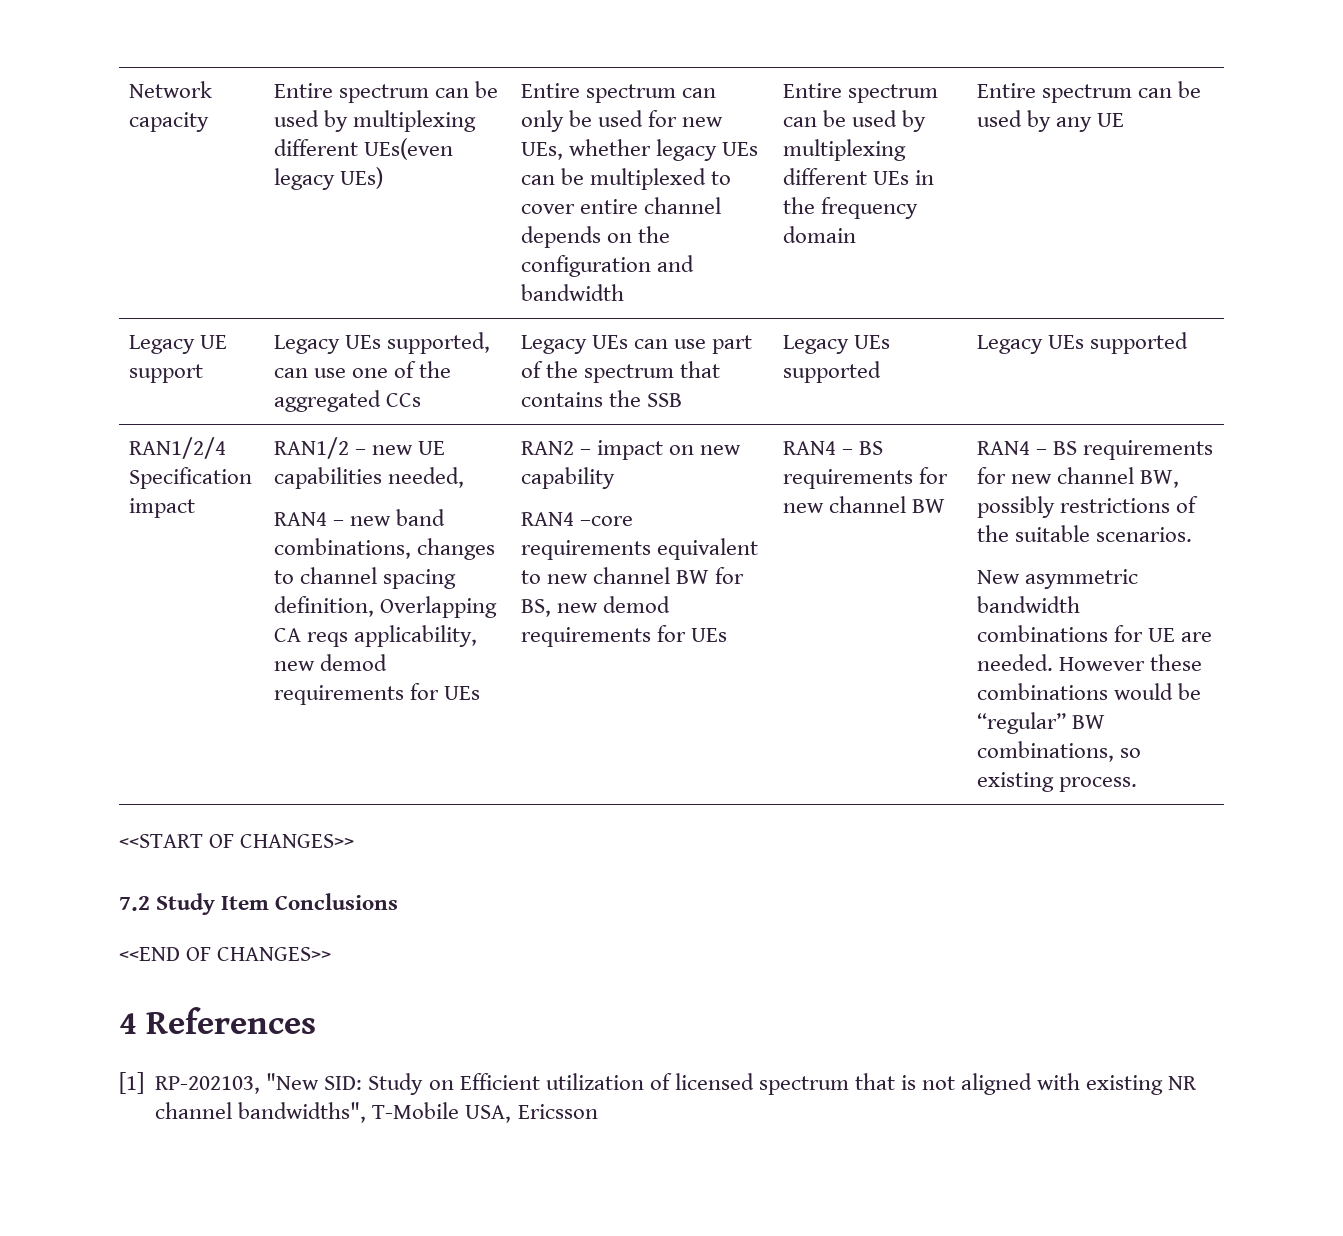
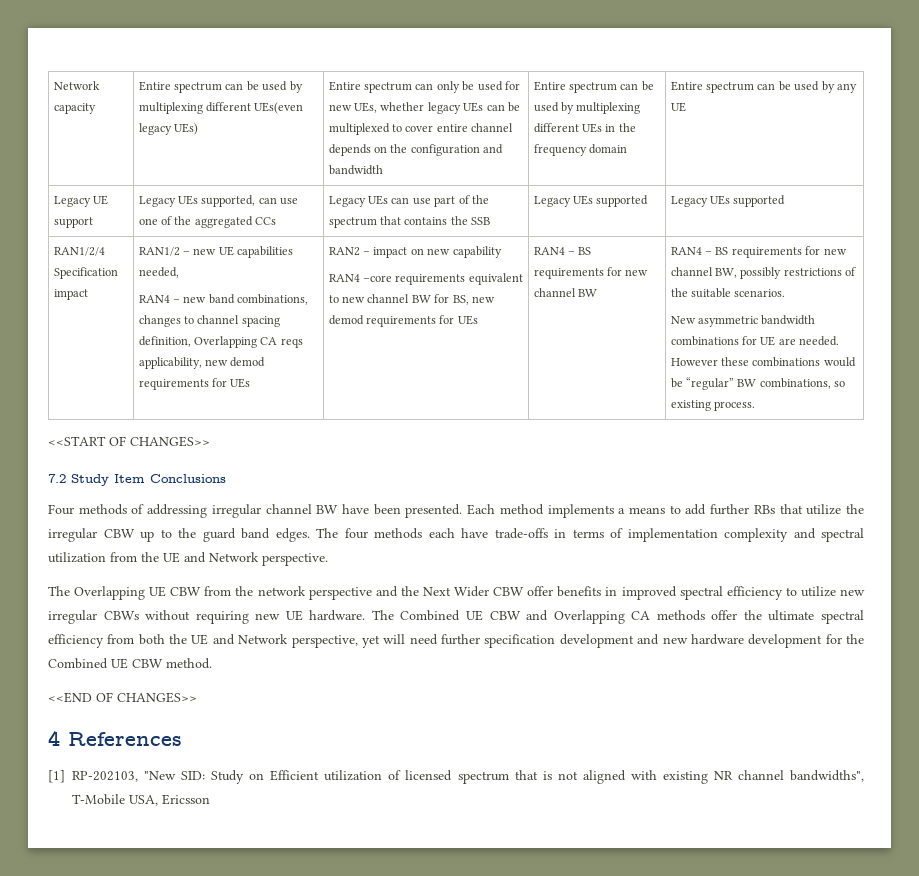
+ Four methods of addressing irregular channel BW have been presented. Each method implements a means to add further RBs that utilize the irregular CBW up to the guard band edges. The four methods each have trade-offs in terms of implementation complexity and spectral utilization from the UE and Network perspective.
+ The Overlapping UE CBW from the network perspective and the Next Wider CBW offer benefits in improved spectral efficiency to utilize new irregular CBWs without requiring new UE hardware. The Combined UE CBW and Overlapping CA methods offer the ultimate spectral efficiency from both the UE and Network perspective, yet will need further specification development and new hardware development for the Combined UE CBW method.

